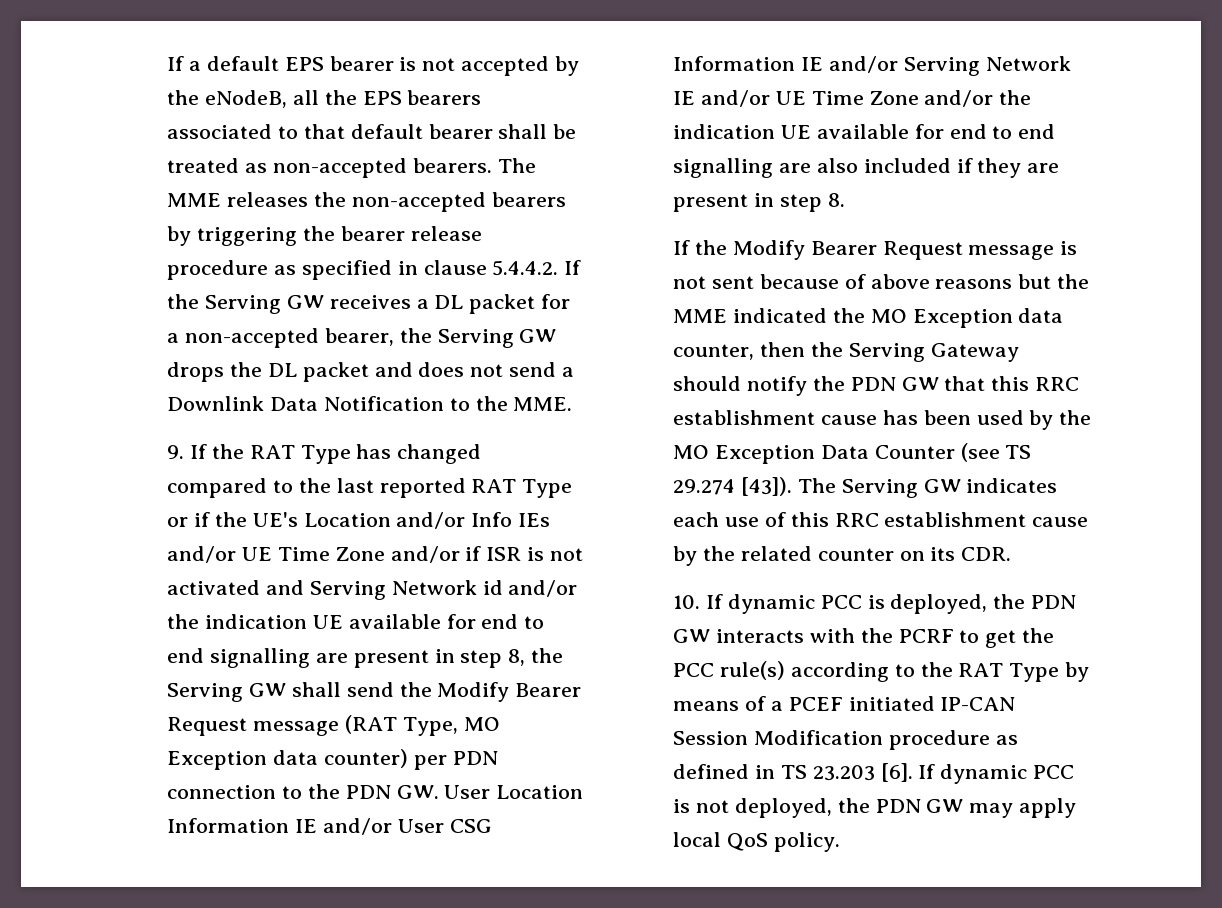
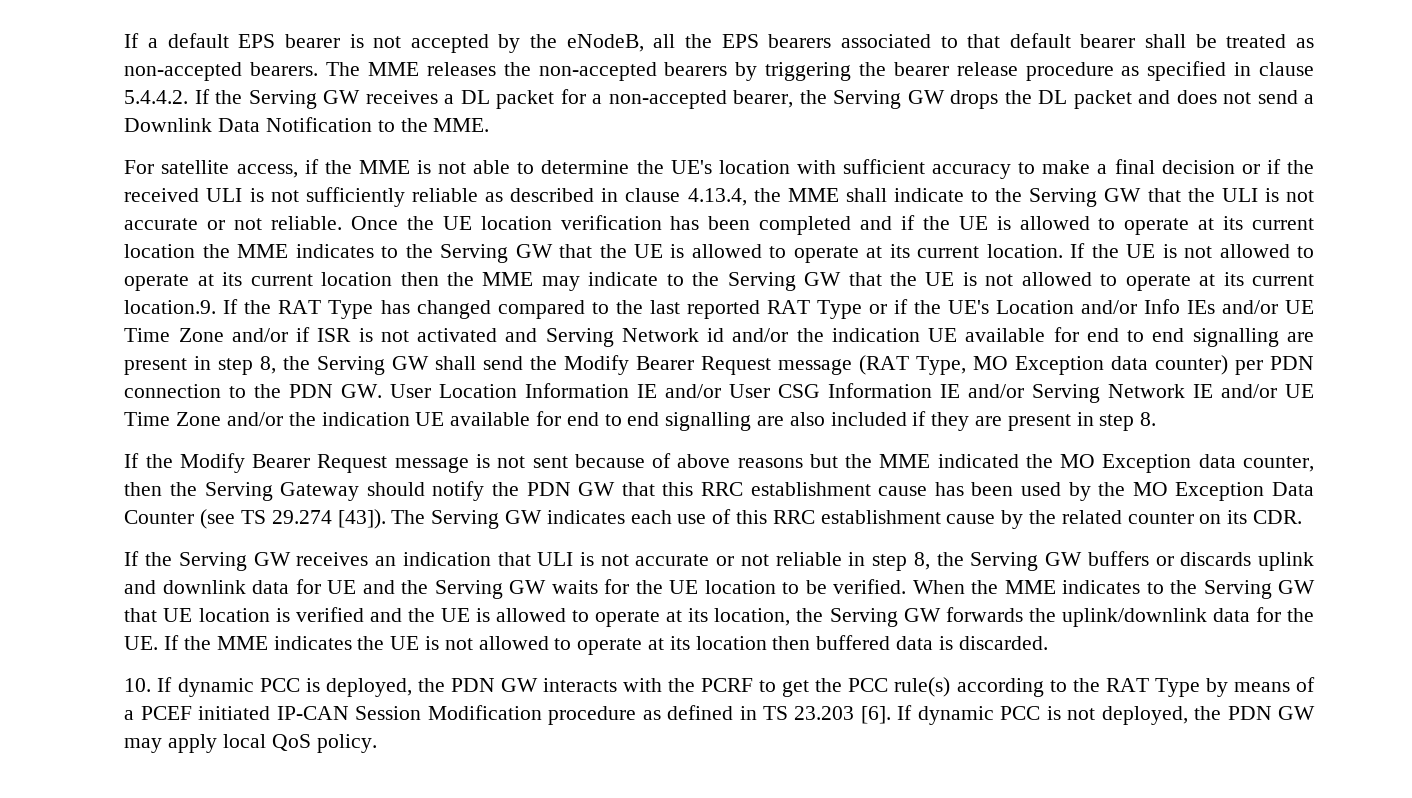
- 9. If the RAT Type has changed compared to the last reported RAT Type or if the UE's Location and/or Info IEs and/or UE Time Zone and/or if ISR is not activated and Serving Network id and/or the indication UE available for end to end signalling are present in step 8, the Serving GW shall send the Modify Bearer Request message (RAT Type, MO Exception data counter) per PDN connection to the PDN GW. User Location Information IE and/or User CSG Information IE and/or Serving Network IE and/or UE Time Zone and/or the indication UE available for end to end signalling are also included if they are present in step 8.
+ For satellite access, if the MME is not able to determine the UE's location with sufficient accuracy to make a final decision or if the received ULI is not sufficiently reliable as described in clause 4.13.4, the MME shall indicate to the Serving GW that the ULI is not accurate or not reliable. Once the UE location verification has been completed and if the UE is allowed to operate at its current location the MME indicates to the Serving GW that the UE is allowed to operate at its current location. If the UE is not allowed to operate at its current location then the MME may indicate to the Serving GW that the UE is not allowed to operate at its current location.9. If the RAT Type has changed compared to the last reported RAT Type or if the UE's Location and/or Info IEs and/or UE Time Zone and/or if ISR is not activated and Serving Network id and/or the indication UE available for end to end signalling are present in step 8, the Serving GW shall send the Modify Bearer Request message (RAT Type, MO Exception data counter) per PDN connection to the PDN GW. User Location Information IE and/or User CSG Information IE and/or Serving Network IE and/or UE Time Zone and/or the indication UE available for end to end signalling are also included if they are present in step 8.
+ If the Serving GW receives an indication that ULI is not accurate or not reliable in step 8, the Serving GW buffers or discards uplink and downlink data for UE and the Serving GW waits for the UE location to be verified. When the MME indicates to the Serving GW that UE location is verified and the UE is allowed to operate at its location, the Serving GW forwards the uplink/downlink data for the UE. If the MME indicates the UE is not allowed to operate at its location then buffered data is discarded.

